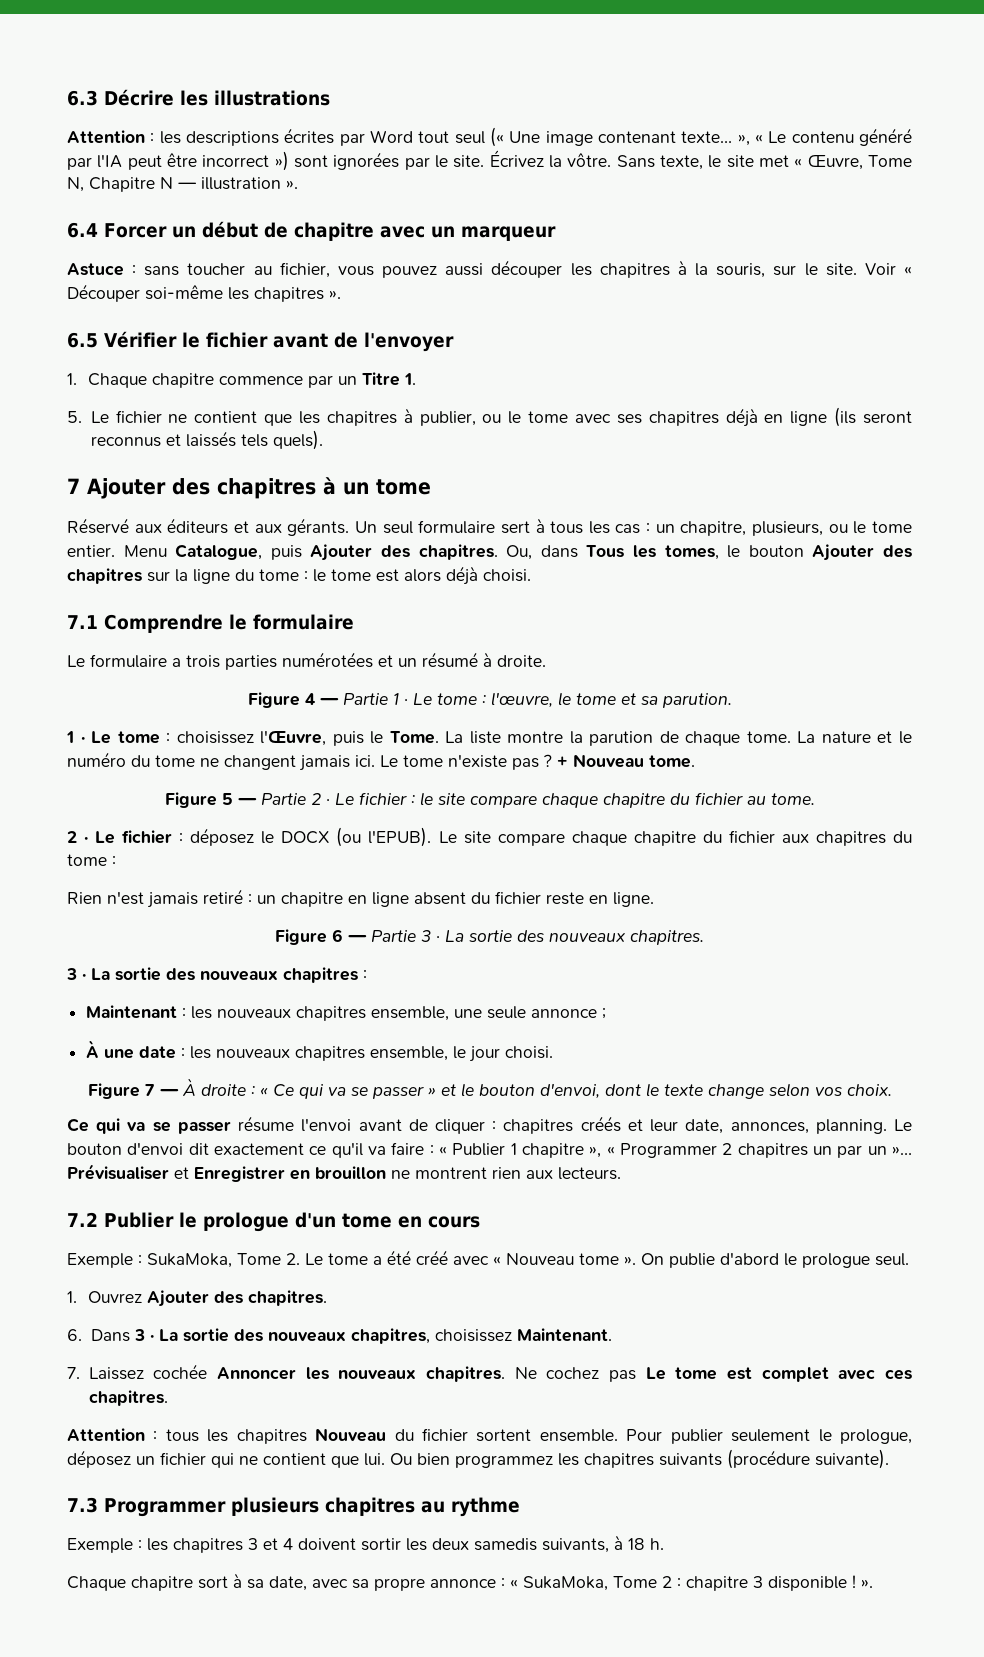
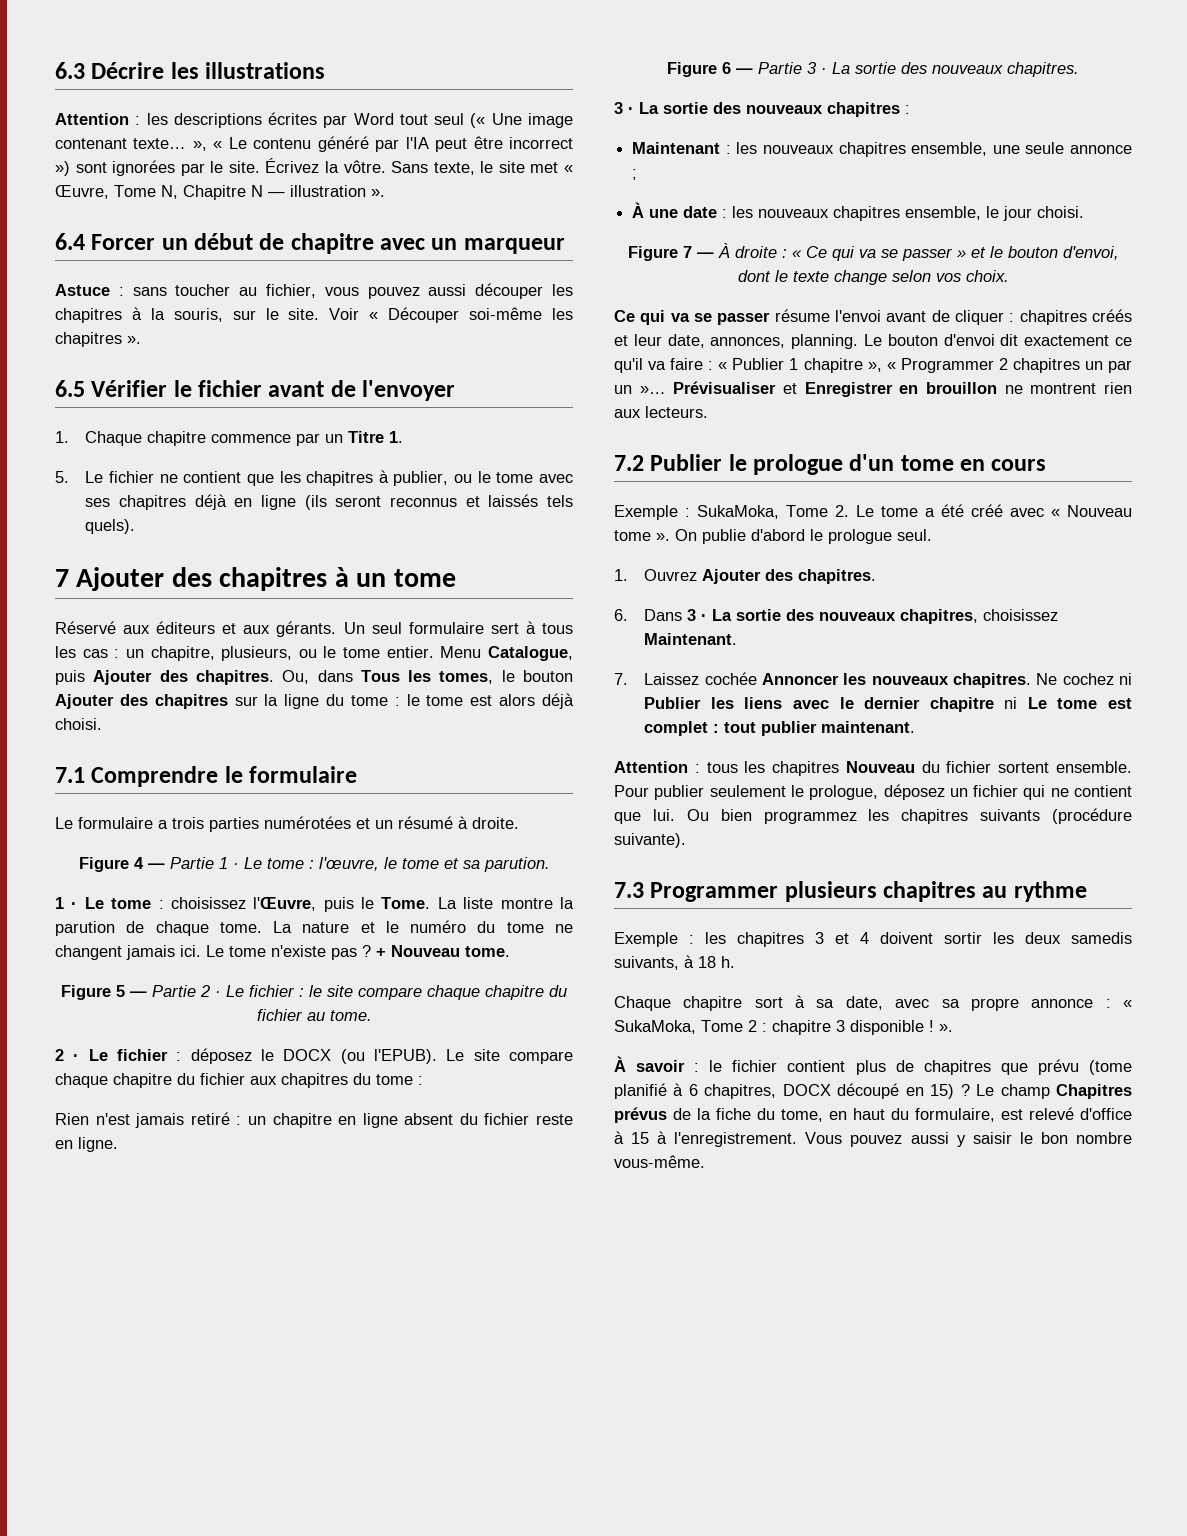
- Ne cochez pas Le tome est complet avec ces chapitres.
+ Ne cochez ni Publier les liens avec le dernier chapitre ni Le tome est complet : tout publier maintenant.
+ À savoir : le fichier contient plus de chapitres que prévu (tome planifié à 6 chapitres, DOCX découpé en 15) ? Le champ Chapitres prévus de la fiche du tome, en haut du formulaire, est relevé d'office à 15 à l'enregistrement. Vous pouvez aussi y saisir le bon nombre vous-même.

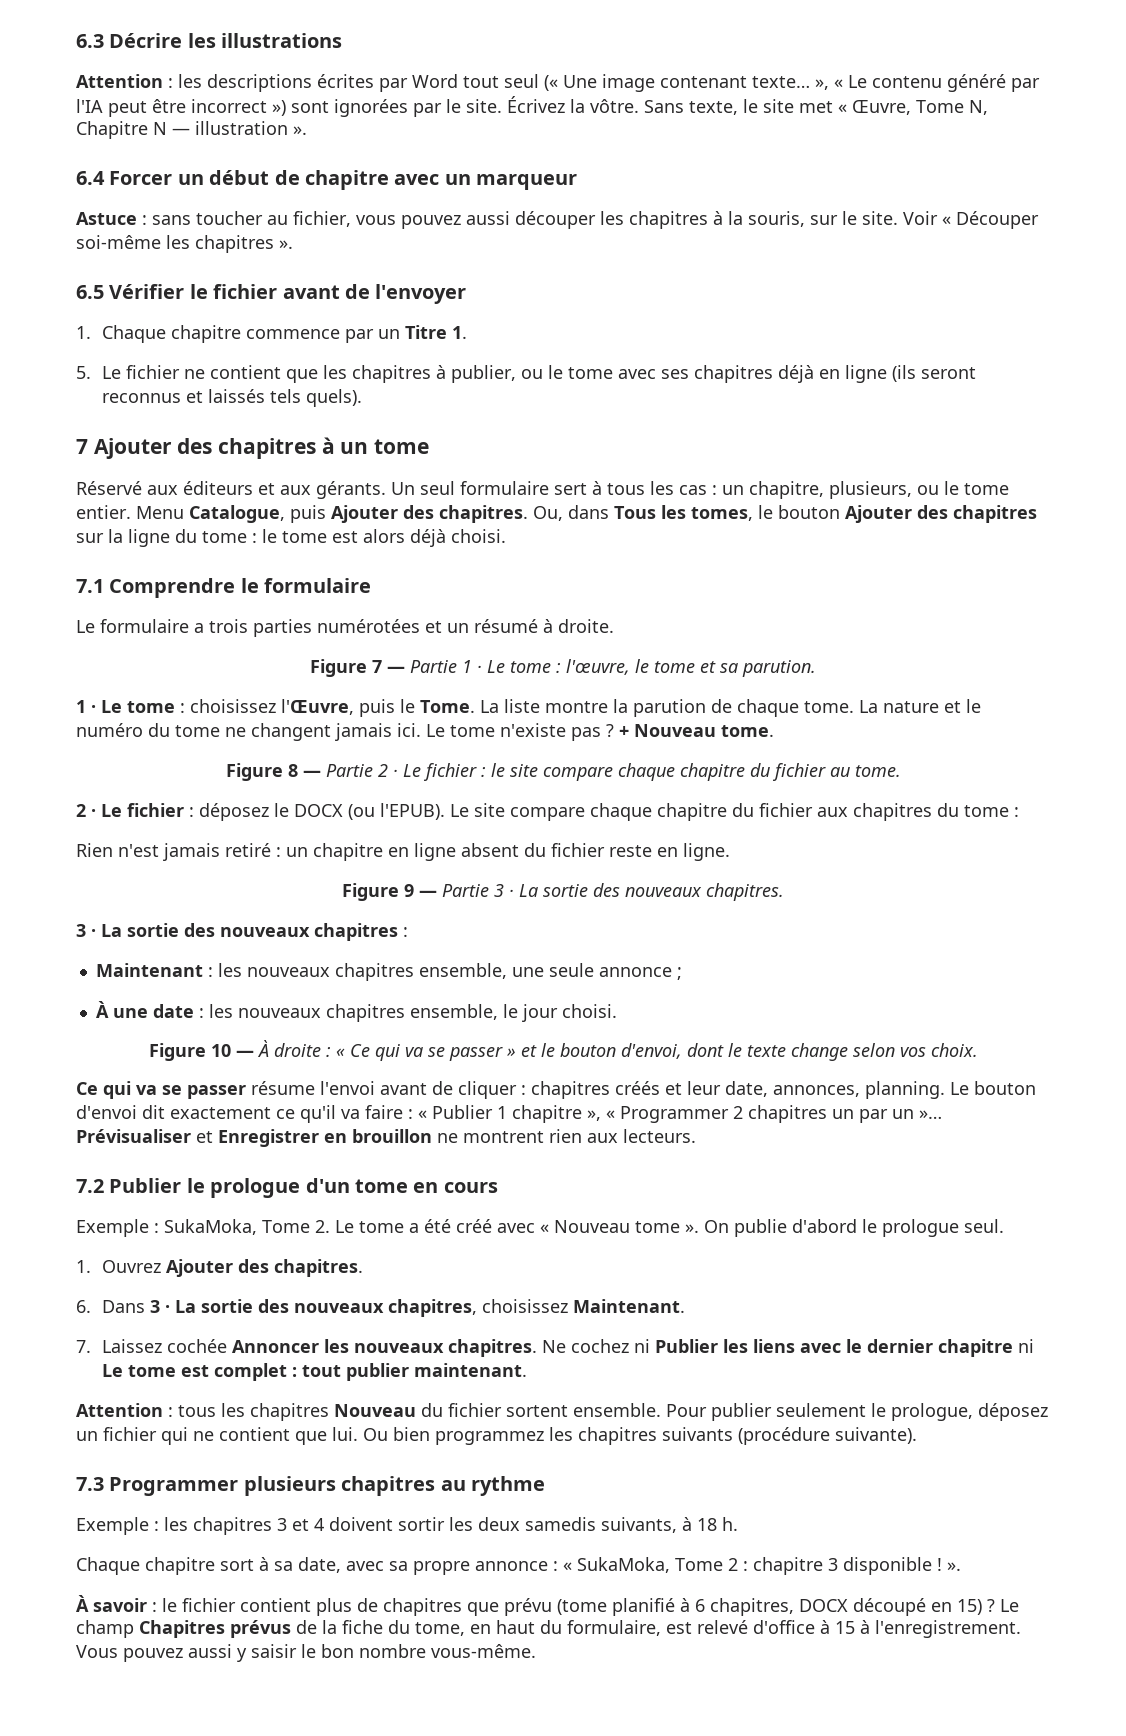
- Figure 4 — Partie 1 · Le tome : l'œuvre, le tome et sa parution.
+ Figure 7 — Partie 1 · Le tome : l'œuvre, le tome et sa parution.
- Figure 5 — Partie 2 · Le fichier : le site compare chaque chapitre du fichier au tome.
+ Figure 8 — Partie 2 · Le fichier : le site compare chaque chapitre du fichier au tome.
- Figure 6 — Partie 3 · La sortie des nouveaux chapitres.
+ Figure 9 — Partie 3 · La sortie des nouveaux chapitres.
- Figure 7 — À droite : « Ce qui va se passer » et le bouton d'envoi, dont le texte change selon vos choix.
+ Figure 10 — À droite : « Ce qui va se passer » et le bouton d'envoi, dont le texte change selon vos choix.

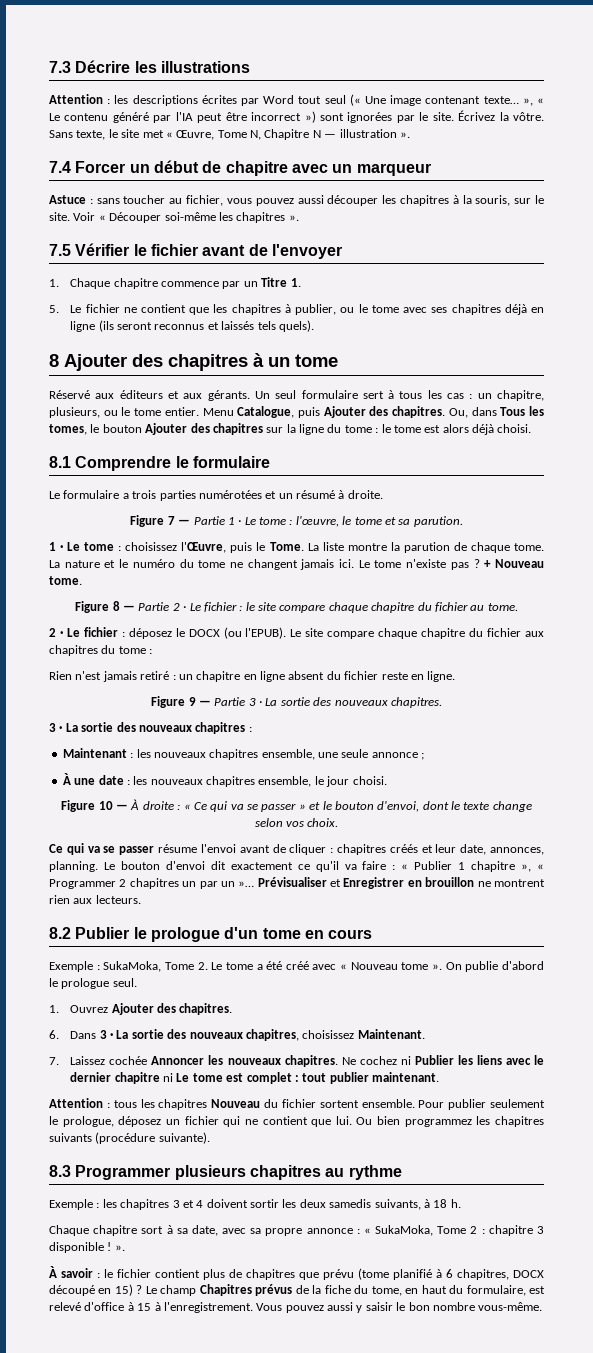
- 6.3 Décrire les illustrations
+ 7.3 Décrire les illustrations
- 6.4 Forcer un début de chapitre avec un marqueur
+ 7.4 Forcer un début de chapitre avec un marqueur
- 6.5 Vérifier le fichier avant de l'envoyer
+ 7.5 Vérifier le fichier avant de l'envoyer
- 7 Ajouter des chapitres à un tome
+ 8 Ajouter des chapitres à un tome
- 7.1 Comprendre le formulaire
+ 8.1 Comprendre le formulaire
- 7.2 Publier le prologue d'un tome en cours
+ 8.2 Publier le prologue d'un tome en cours
- 7.3 Programmer plusieurs chapitres au rythme
+ 8.3 Programmer plusieurs chapitres au rythme

